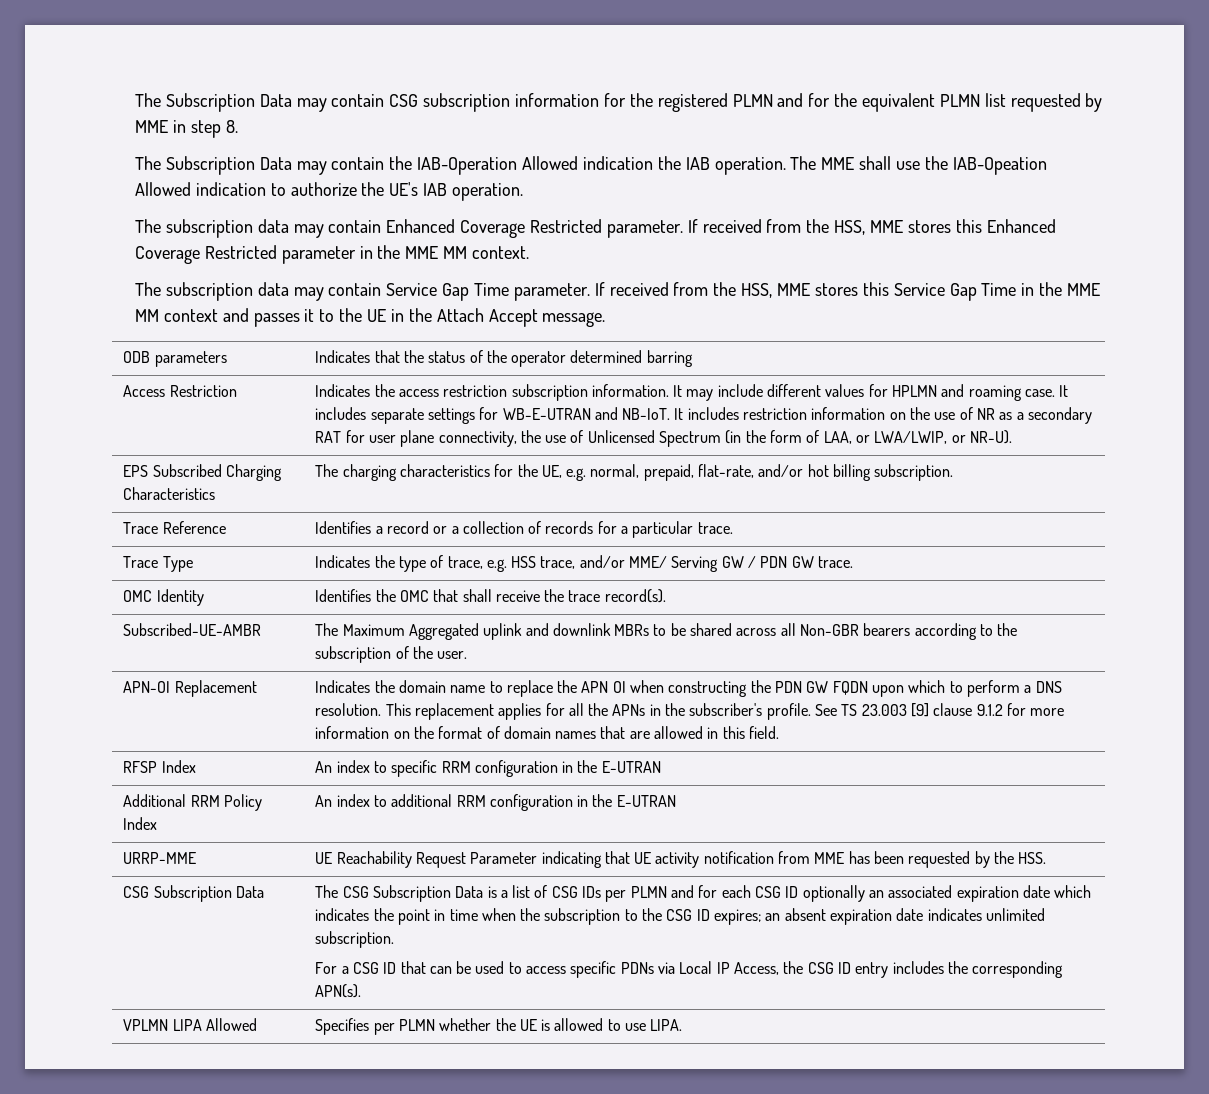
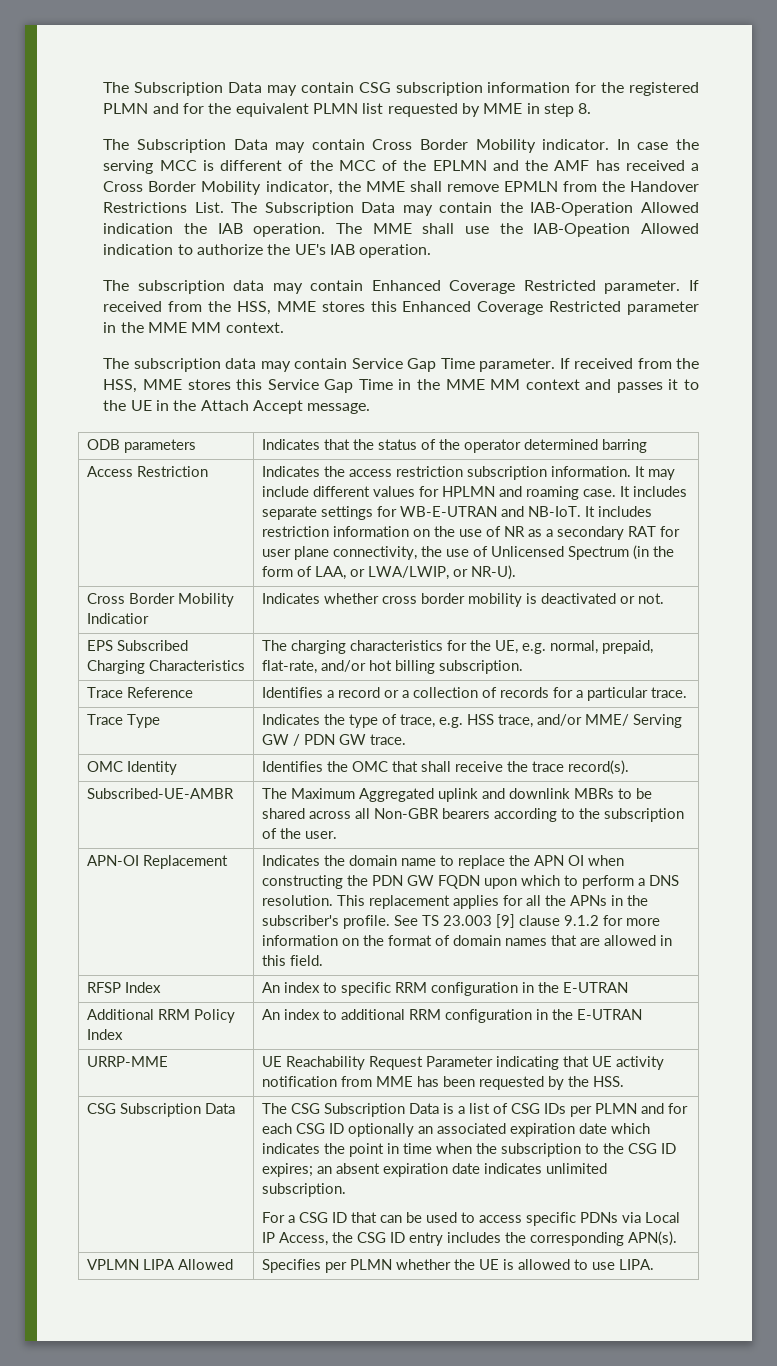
- The Subscription Data may contain the IAB-Operation Allowed indication the IAB operation.
+ The Subscription Data may contain Cross Border Mobility indicator. In case the serving MCC is different of the MCC of the EPLMN and the AMF has received a Cross Border Mobility indicator, the MME shall remove EPMLN from the Handover Restrictions List. The Subscription Data may contain the IAB-Operation Allowed indication the IAB operation.
+ Cross Border Mobility Indicatior | Indicates whether cross border mobility is deactivated or not.

